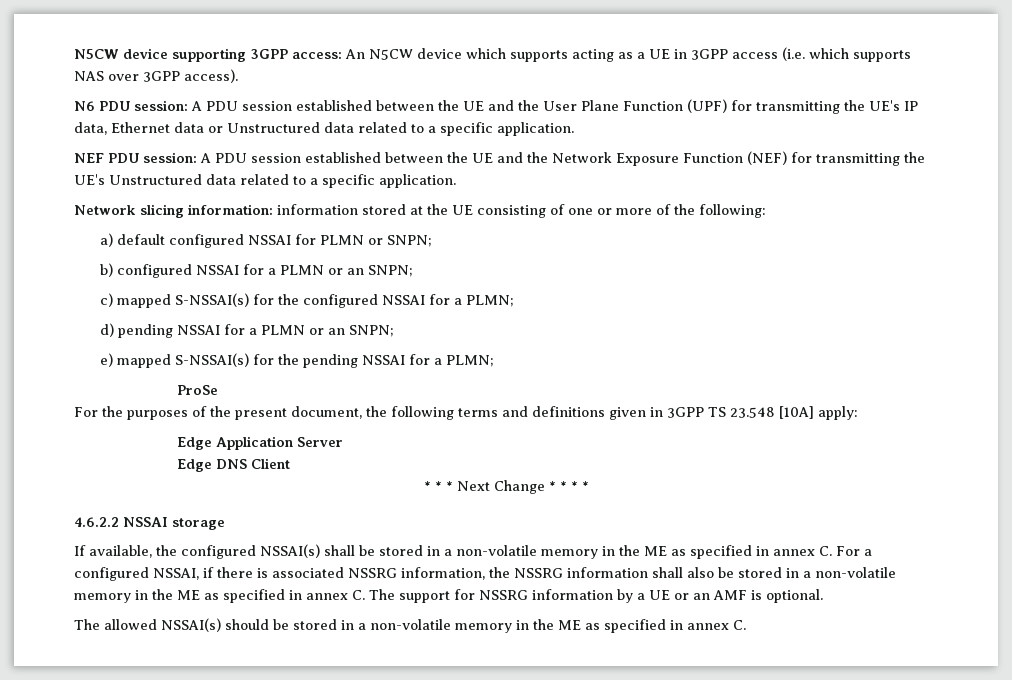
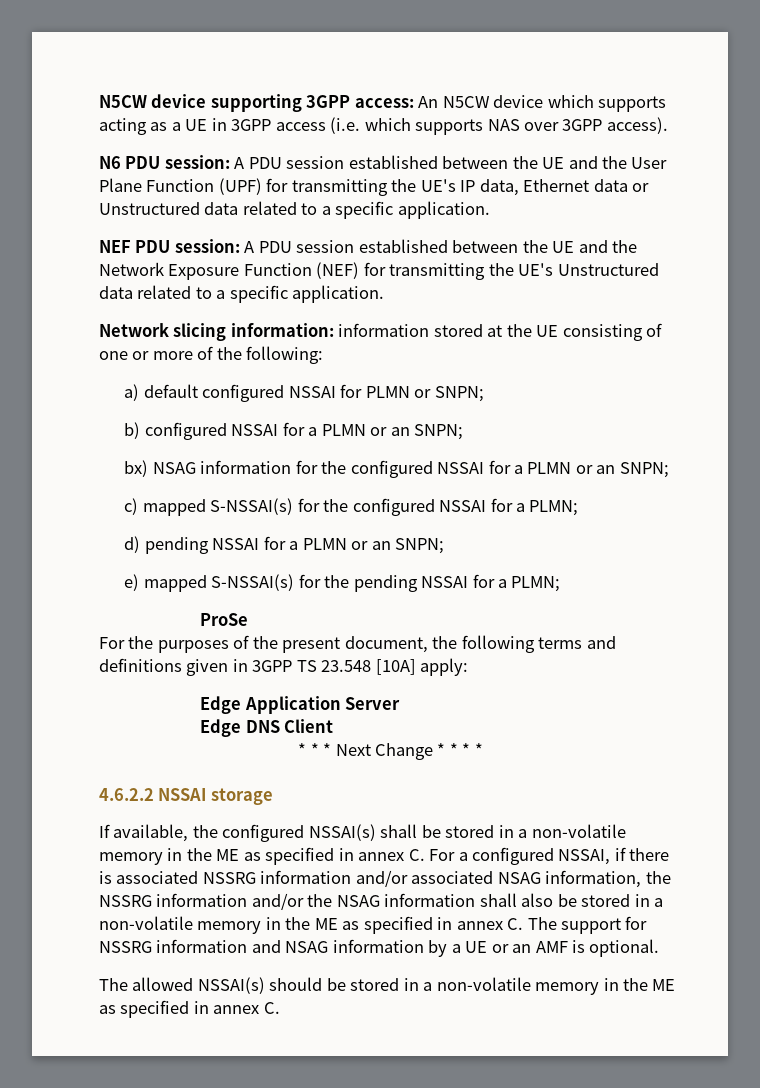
+ bx) NSAG information for the configured NSSAI for a PLMN or an SNPN;
- If available, the configured NSSAI(s) shall be stored in a non-volatile memory in the ME as specified in annex C. For a configured NSSAI, if there is associated NSSRG information, the NSSRG information shall also be stored in a non-volatile memory in the ME as specified in annex C. The support for NSSRG information by a UE or an AMF is optional.
+ If available, the configured NSSAI(s) shall be stored in a non-volatile memory in the ME as specified in annex C. For a configured NSSAI, if there is associated NSSRG information and/or associated NSAG information, the NSSRG information and/or the NSAG information shall also be stored in a non-volatile memory in the ME as specified in annex C. The support for NSSRG information and NSAG information by a UE or an AMF is optional.

